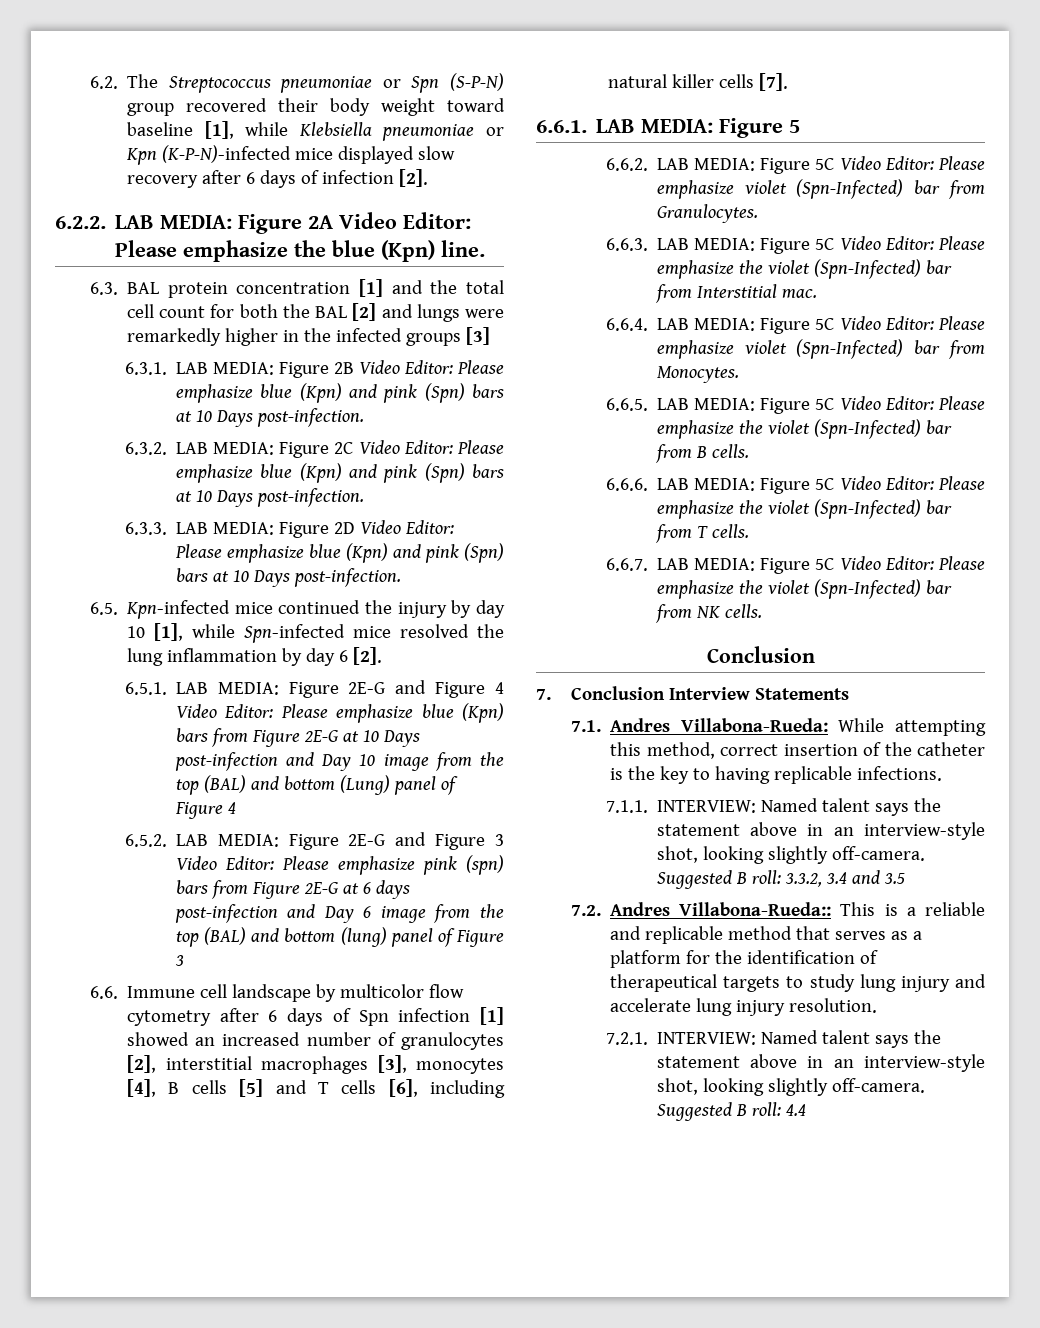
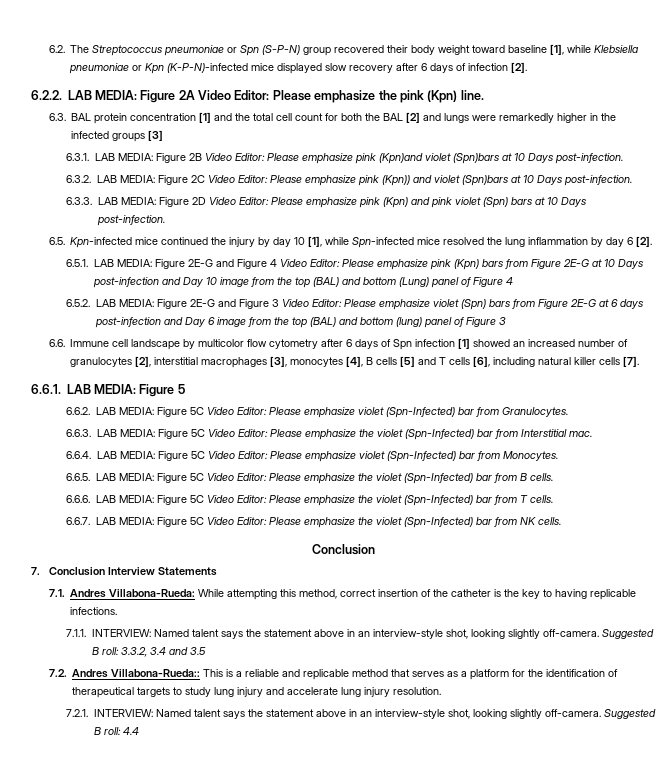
- 6.2.2. LAB MEDIA: Figure 2A Video Editor: Please emphasize the blue (Kpn) line.
+ 6.2.2. LAB MEDIA: Figure 2A Video Editor: Please emphasize the pink (Kpn) line.
- 6.3.1. LAB MEDIA: Figure 2B Video Editor: Please emphasize blue (Kpn) and pink (Spn) bars at 10 Days post-infection.
+ 6.3.1. LAB MEDIA: Figure 2B Video Editor: Please emphasize pink (Kpn)and violet (Spn)bars at 10 Days post-infection.
- 6.3.2. LAB MEDIA: Figure 2C Video Editor: Please emphasize blue (Kpn) and pink (Spn) bars at 10 Days post-infection.
+ 6.3.2. LAB MEDIA: Figure 2C Video Editor: Please emphasize pink (Kpn)) and violet (Spn)bars at 10 Days post-infection.
- 6.3.3. LAB MEDIA: Figure 2D Video Editor: Please emphasize blue (Kpn) and pink (Spn) bars at 10 Days post-infection.
+ 6.3.3. LAB MEDIA: Figure 2D Video Editor: Please emphasize pink (Kpn) and pink violet (Spn) bars at 10 Days post-infection.
- 6.5.1. LAB MEDIA: Figure 2E-G and Figure 4 Video Editor: Please emphasize blue (Kpn) bars from Figure 2E-G at 10 Days post-infection and Day 10 image from the top (BAL) and bottom (Lung) panel of Figure 4
+ 6.5.1. LAB MEDIA: Figure 2E-G and Figure 4 Video Editor: Please emphasize pink (Kpn) bars from Figure 2E-G at 10 Days post-infection and Day 10 image from the top (BAL) and bottom (Lung) panel of Figure 4
- 6.5.2. LAB MEDIA: Figure 2E-G and Figure 3 Video Editor: Please emphasize pink (spn) bars from Figure 2E-G at 6 days post-infection and Day 6 image from the top (BAL) and bottom (lung) panel of Figure 3
+ 6.5.2. LAB MEDIA: Figure 2E-G and Figure 3 Video Editor: Please emphasize violet (Spn) bars from Figure 2E-G at 6 days post-infection and Day 6 image from the top (BAL) and bottom (lung) panel of Figure 3

